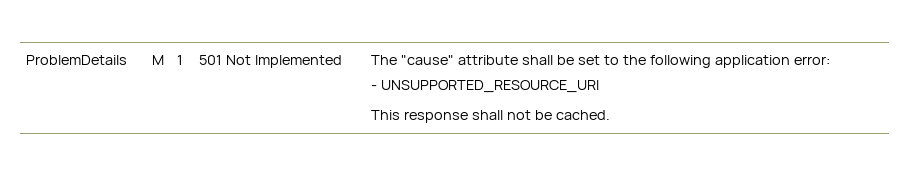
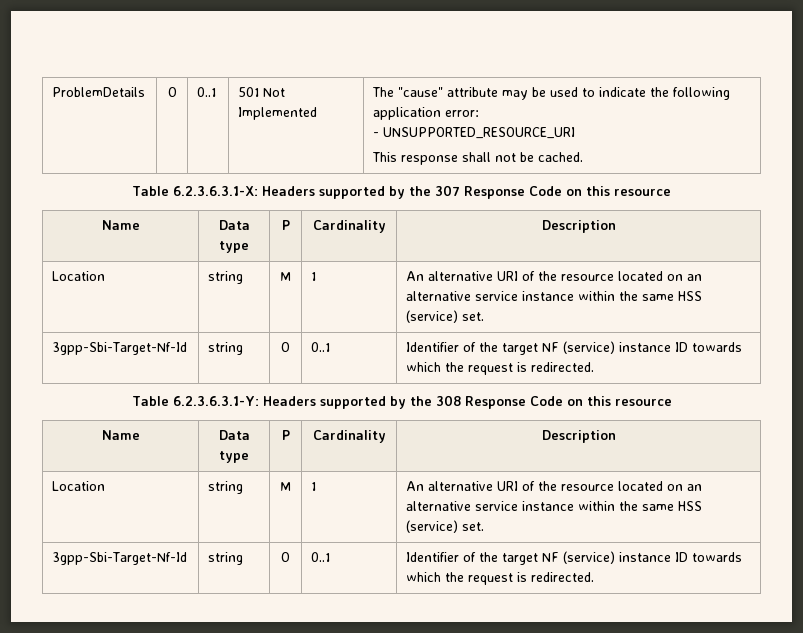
- ProblemDetails | M | 1 | 501 Not Implemented | The "cause" attribute shall be set to the following application error:
+ ProblemDetails | O | 0..1 | 501 Not Implemented | The "cause" attribute may be used to indicate the following application error:
+ Table 6.2.3.6.3.1-X: Headers supported by the 307 Response Code on this resource
+ Name | Data type | P | Cardinality | Description
+ Location | string | M | 1 | An alternative URI of the resource located on an alternative service instance within the same HSS (service) set.
+ 3gpp-Sbi-Target-Nf-Id | string | O | 0..1 | Identifier of the target NF (service) instance ID towards which the request is redirected.
+ Table 6.2.3.6.3.1-Y: Headers supported by the 308 Response Code on this resource
+ Name | Data type | P | Cardinality | Description
+ Location | string | M | 1 | An alternative URI of the resource located on an alternative service instance within the same HSS (service) set.
+ 3gpp-Sbi-Target-Nf-Id | string | O | 0..1 | Identifier of the target NF (service) instance ID towards which the request is redirected.

